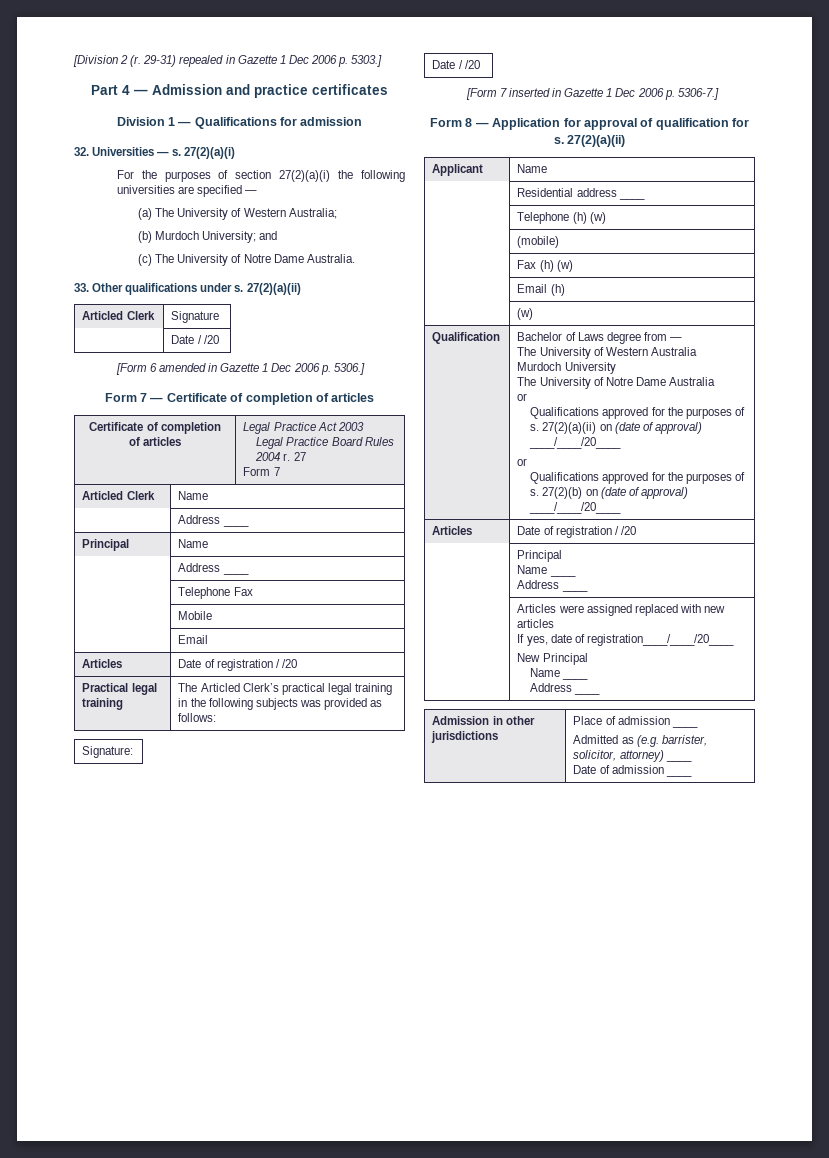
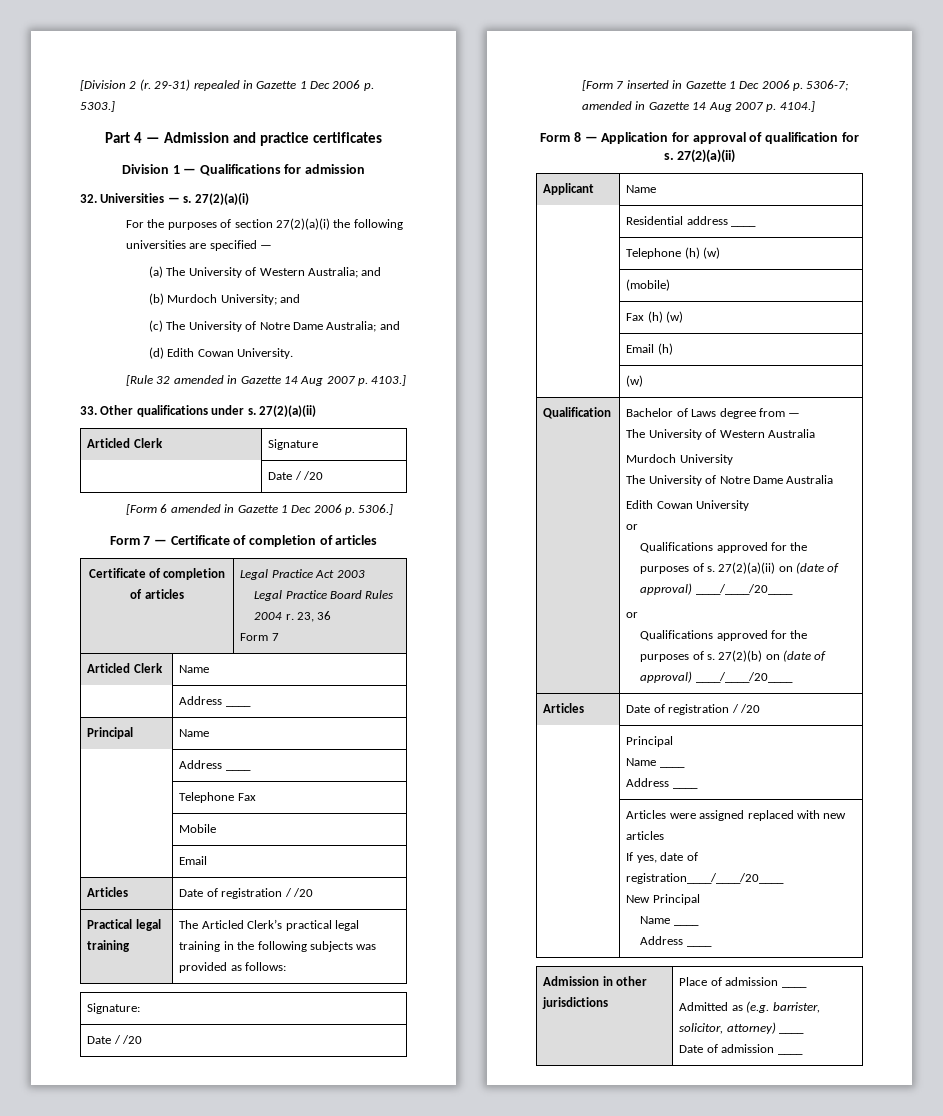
- (a) The University of Western Australia;
+ (a) The University of Western Australia; and
- (c) The University of Notre Dame Australia.
+ (c) The University of Notre Dame Australia; and
+ (d) Edith Cowan University.
+ [Rule 32 amended in Gazette 14 Aug 2007 p. 4103.]
  Certificate of completion of articles | Legal Practice Act 2003
- Legal Practice Board Rules 2004 r. 27
+ Legal Practice Board Rules 2004 r. 23, 36
- [Form 7 inserted in Gazette 1 Dec 2006 p. 5306-7.]
+ [Form 7 inserted in Gazette 1 Dec 2006 p. 5306-7; amended in Gazette 14 Aug 2007 p. 4104.]
+ Edith Cowan University

